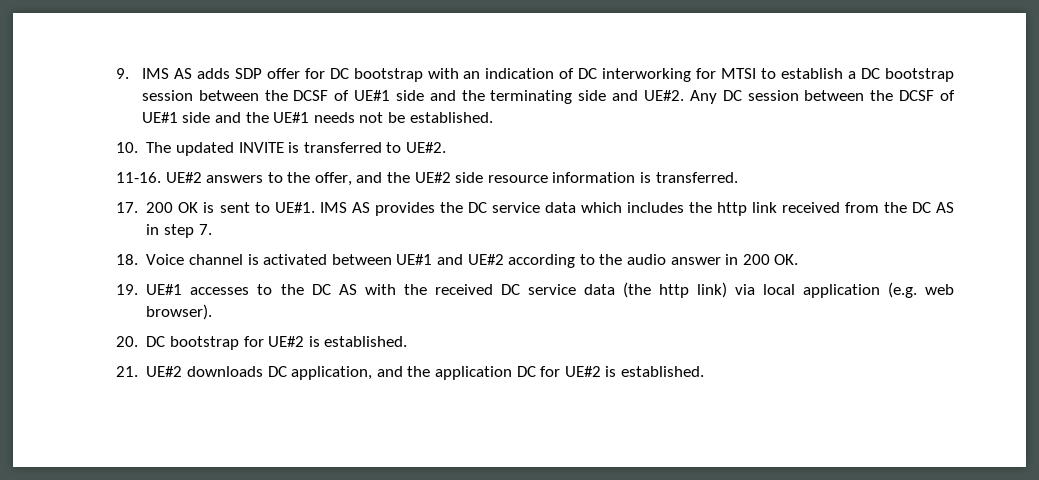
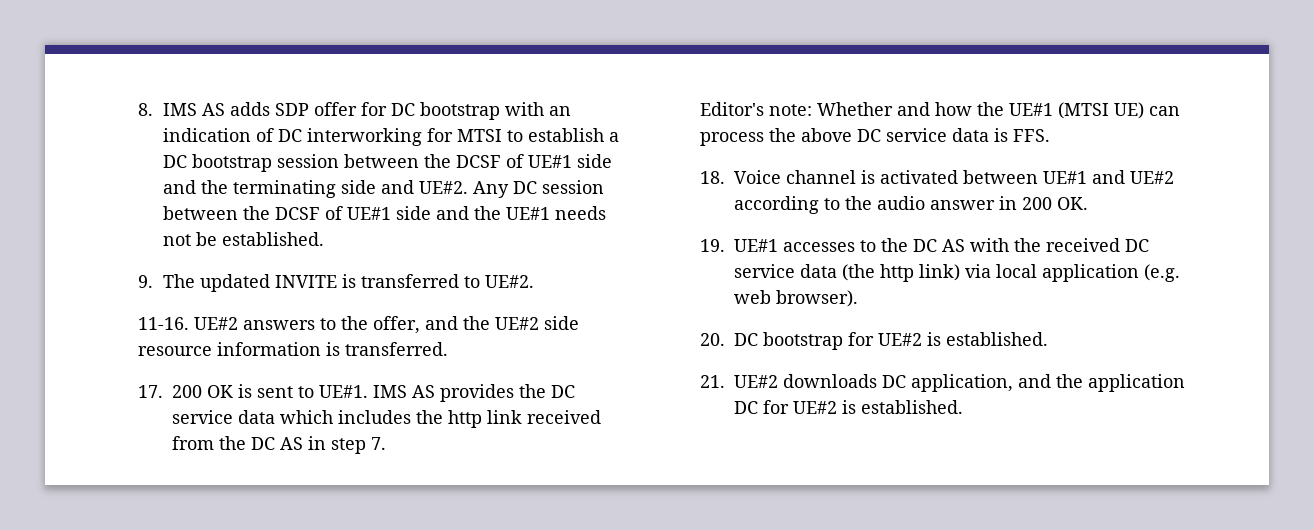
- 9. IMS AS adds SDP offer for DC bootstrap with an indication of DC interworking for MTSI to establish a DC bootstrap session between the DCSF of UE#1 side and the terminating side and UE#2.
+ 8. IMS AS adds SDP offer for DC bootstrap with an indication of DC interworking for MTSI to establish a DC bootstrap session between the DCSF of UE#1 side and the terminating side and UE#2.
- 10. The updated INVITE is transferred to UE#2.
+ 9. The updated INVITE is transferred to UE#2.
+ Editor's note: Whether and how the UE#1 (MTSI UE) can process the above DC service data is FFS.

